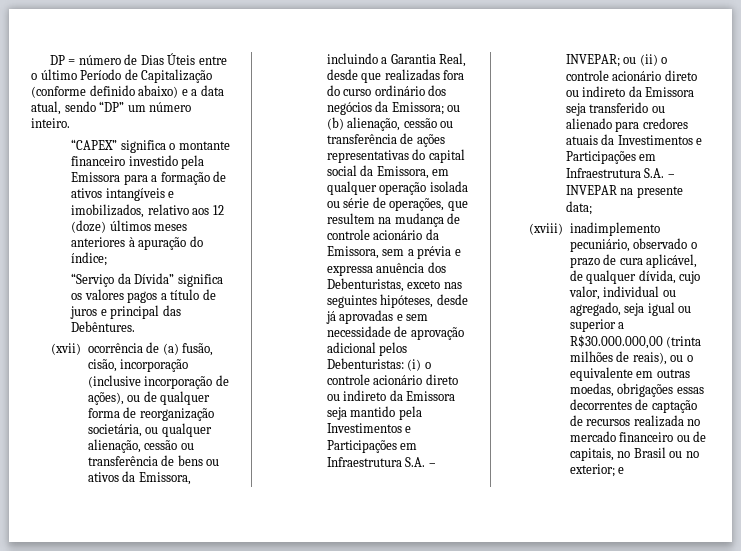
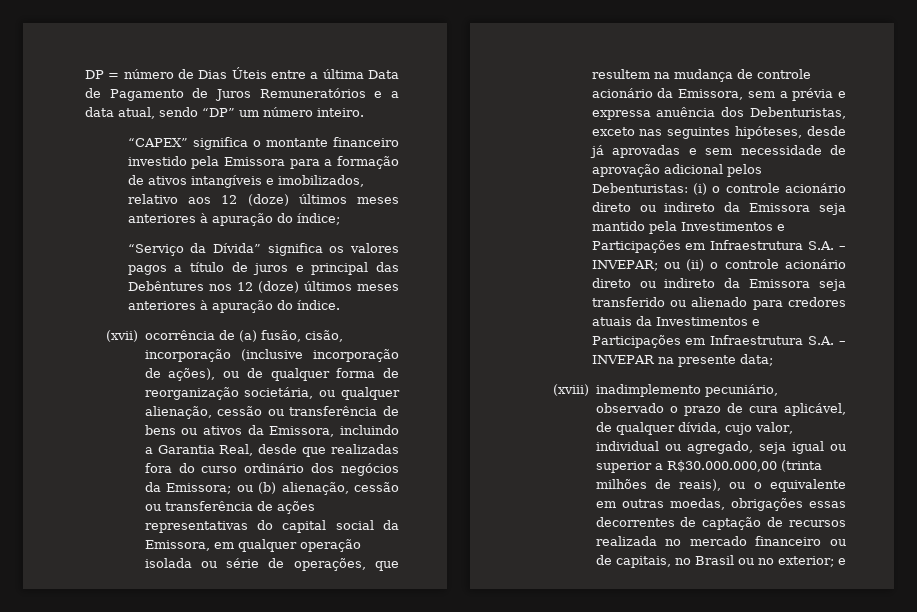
- DP = número de Dias Úteis entre o último Período de Capitalização (conforme definido abaixo) e a data atual, sendo “DP” um número inteiro.
+ DP = número de Dias Úteis entre a última Data de Pagamento de Juros Remuneratórios e a data atual, sendo “DP” um número inteiro.
- “Serviço da Dívida” significa os valores pagos a título de juros e principal das Debêntures.
+ “Serviço da Dívida” significa os valores pagos a título de juros e principal das Debêntures nos 12 (doze) últimos meses anteriores à apuração do índice.

